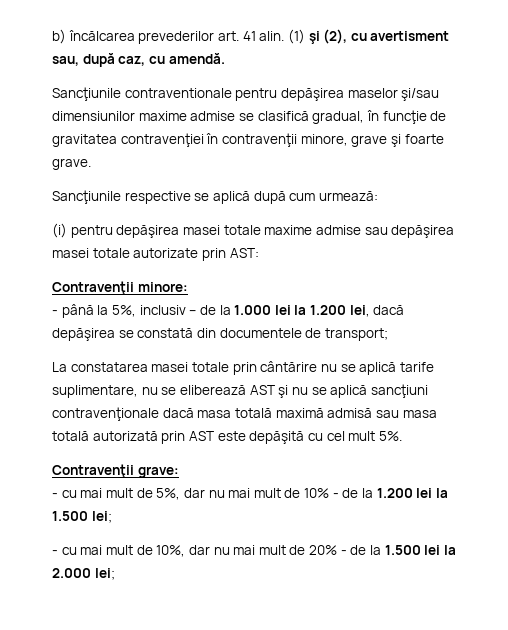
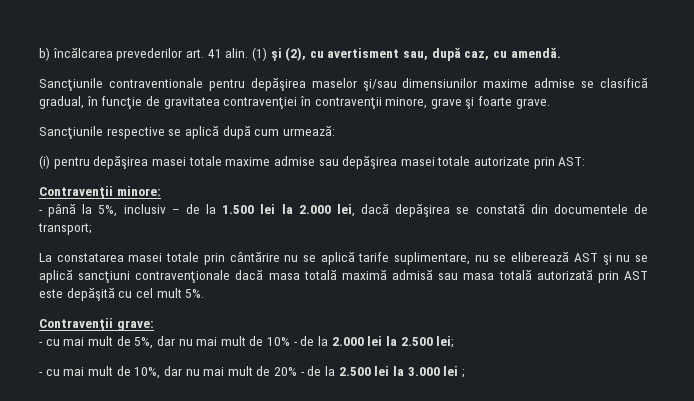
- - până la 5%, inclusiv – de la 1.000 lei la 1.200 lei, dacă depăşirea se constată din documentele de transport;
+ - până la 5%, inclusiv – de la 1.500 lei la 2.000 lei, dacă depăşirea se constată din documentele de transport;
- - cu mai mult de 5%, dar nu mai mult de 10% - de la 1.200 lei la 1.500 lei;
+ - cu mai mult de 5%, dar nu mai mult de 10% - de la 2.000 lei la 2.500 lei;
- - cu mai mult de 10%, dar nu mai mult de 20% - de la 1.500 lei la 2.000 lei;
+ - cu mai mult de 10%, dar nu mai mult de 20% - de la 2.500 lei la 3.000 lei ;

